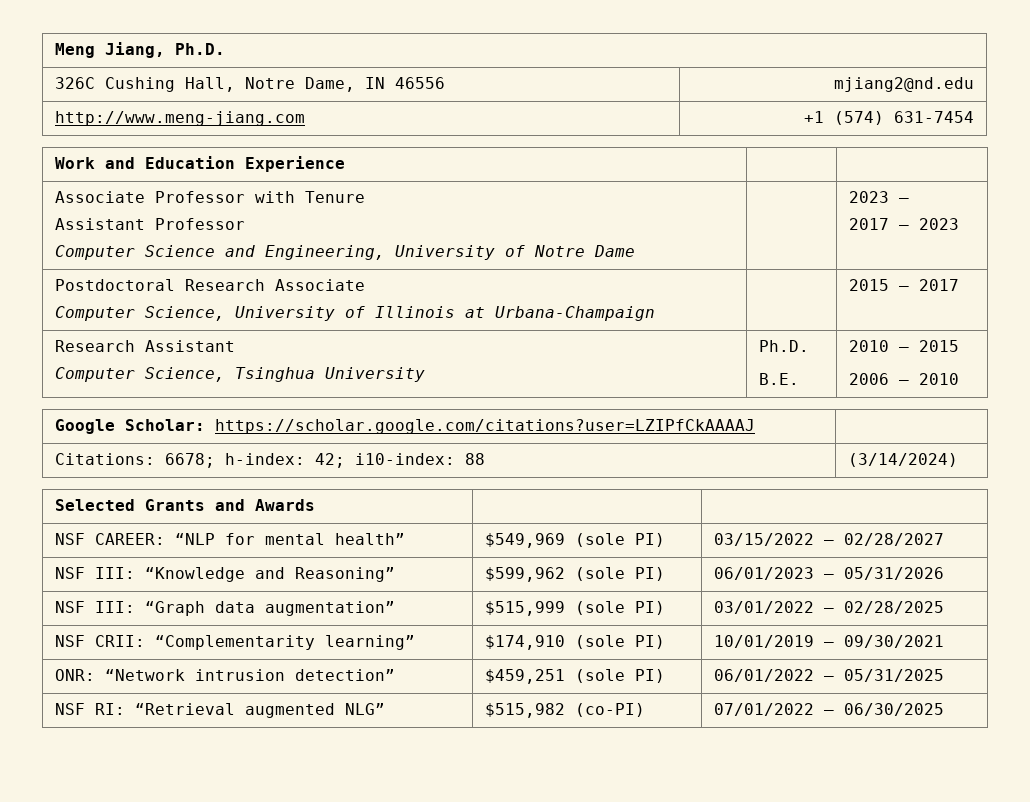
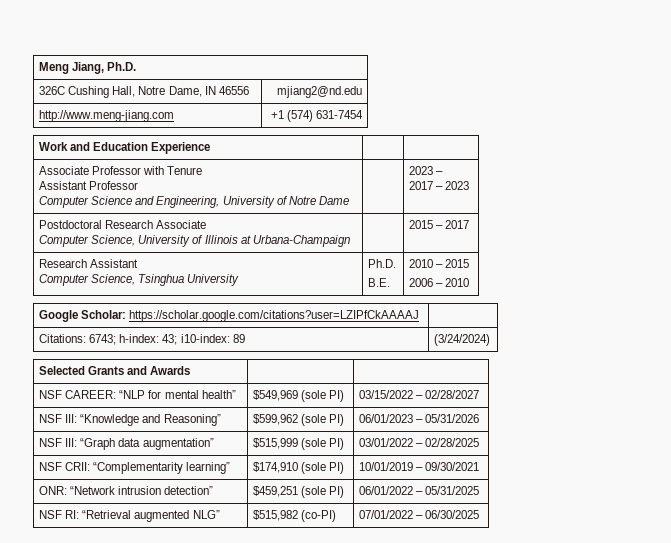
- Citations: 6678; h-index: 42; i10-index: 88 | (3/14/2024)
+ Citations: 6743; h-index: 43; i10-index: 89 | (3/24/2024)

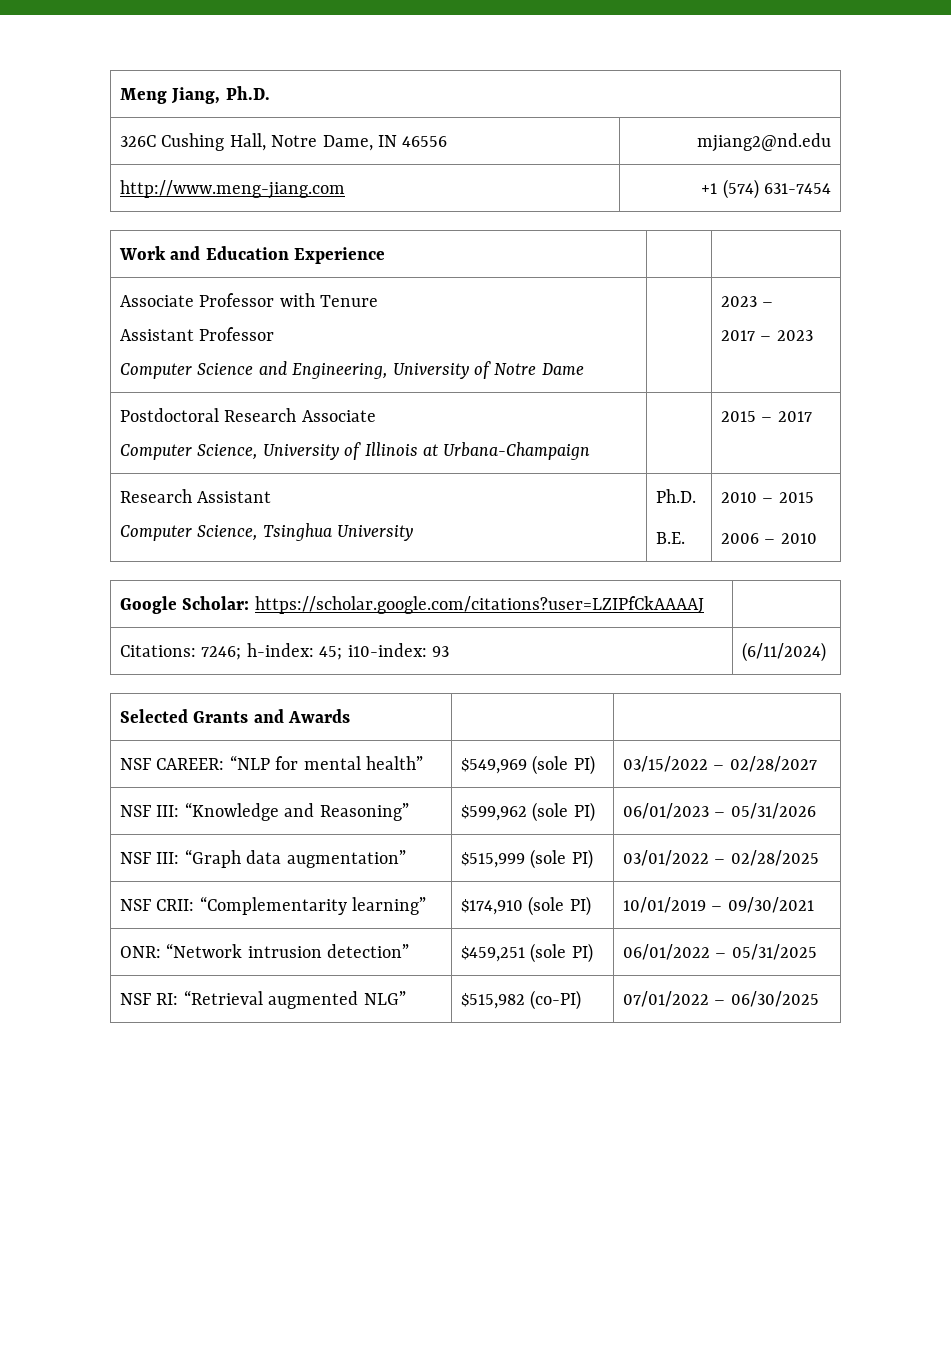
- Citations: 6743; h-index: 43; i10-index: 89 | (3/24/2024)
+ Citations: 7246; h-index: 45; i10-index: 93 | (6/11/2024)

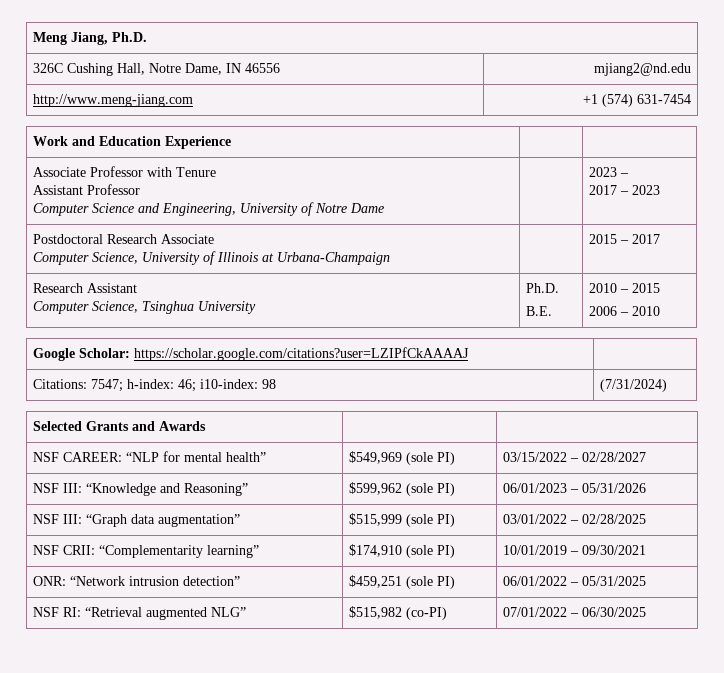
- Citations: 7246; h-index: 45; i10-index: 93 | (6/11/2024)
+ Citations: 7547; h-index: 46; i10-index: 98 | (7/31/2024)

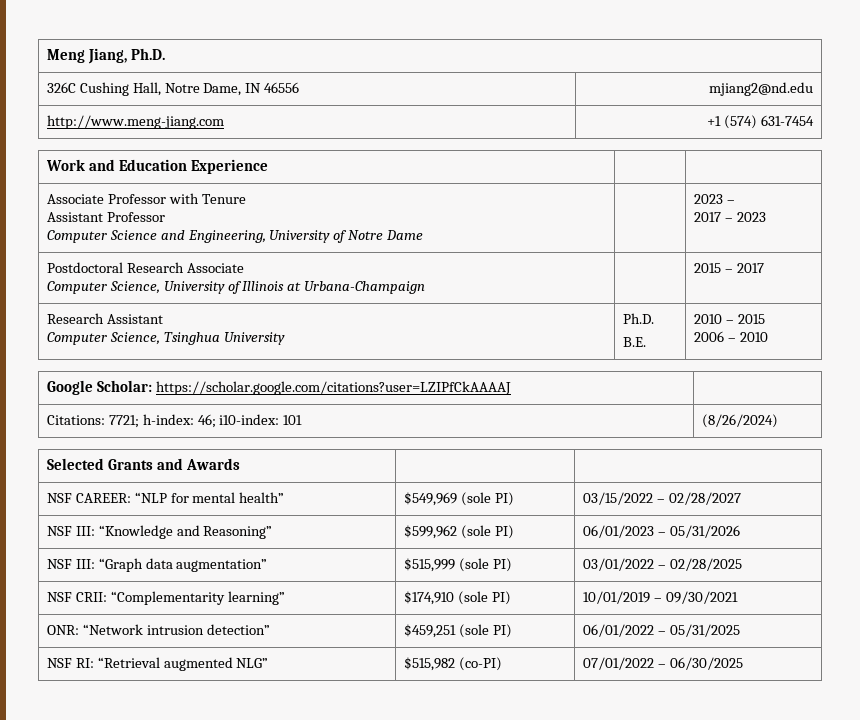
- Citations: 7547; h-index: 46; i10-index: 98 | (7/31/2024)
+ Citations: 7721; h-index: 46; i10-index: 101 | (8/26/2024)

